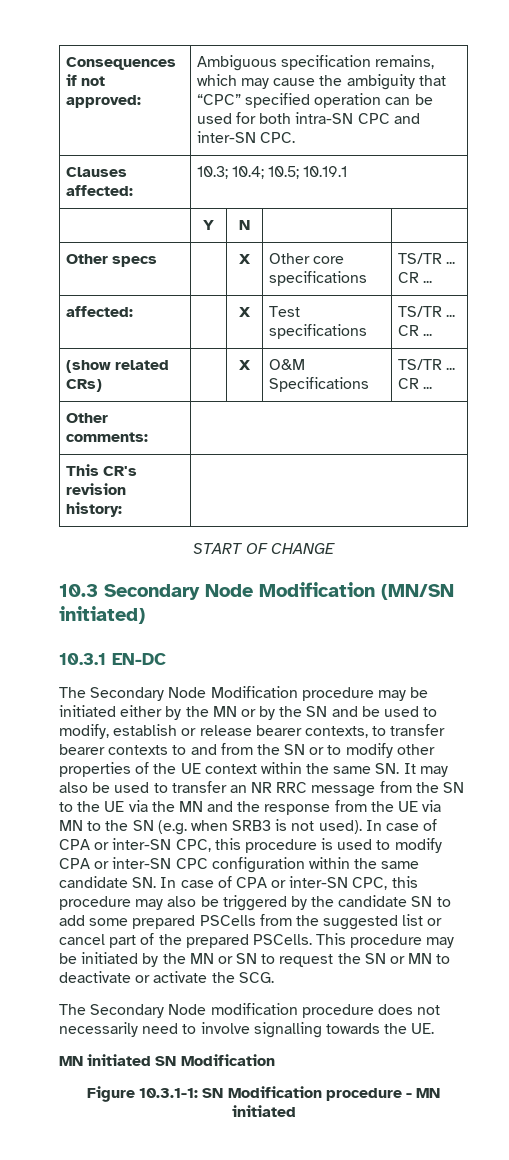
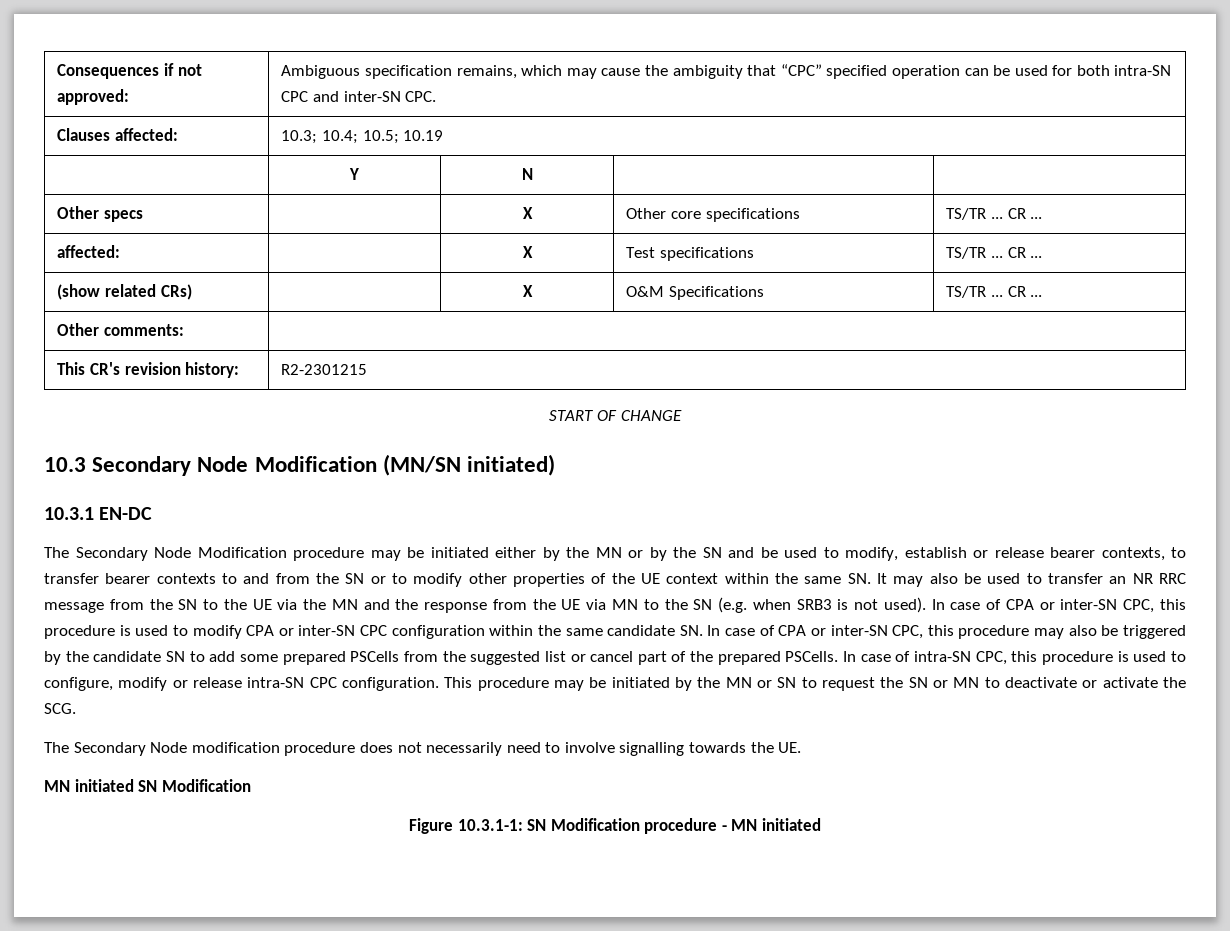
- Clauses affected: | 10.3; 10.4; 10.5; 10.19.1
+ Clauses affected: | 10.3; 10.4; 10.5; 10.19
- This CR's revision history: |
+ This CR's revision history: | R2-2301215
+ In case of intra-SN CPC, this procedure is used to configure, modify or release intra-SN CPC configuration.

